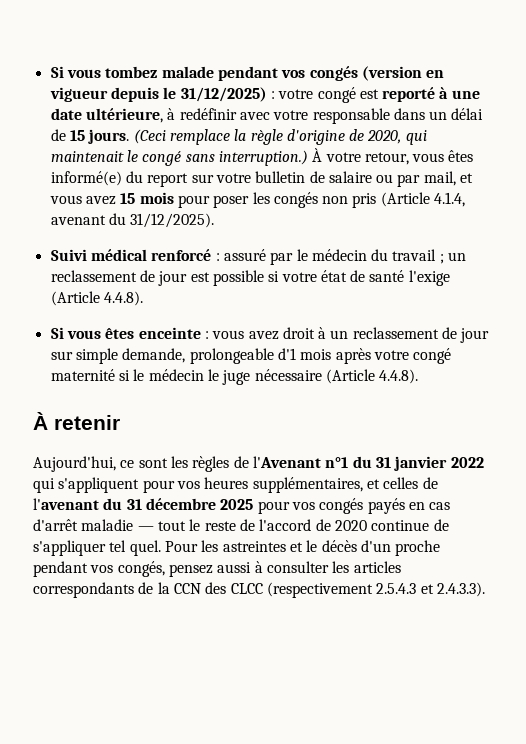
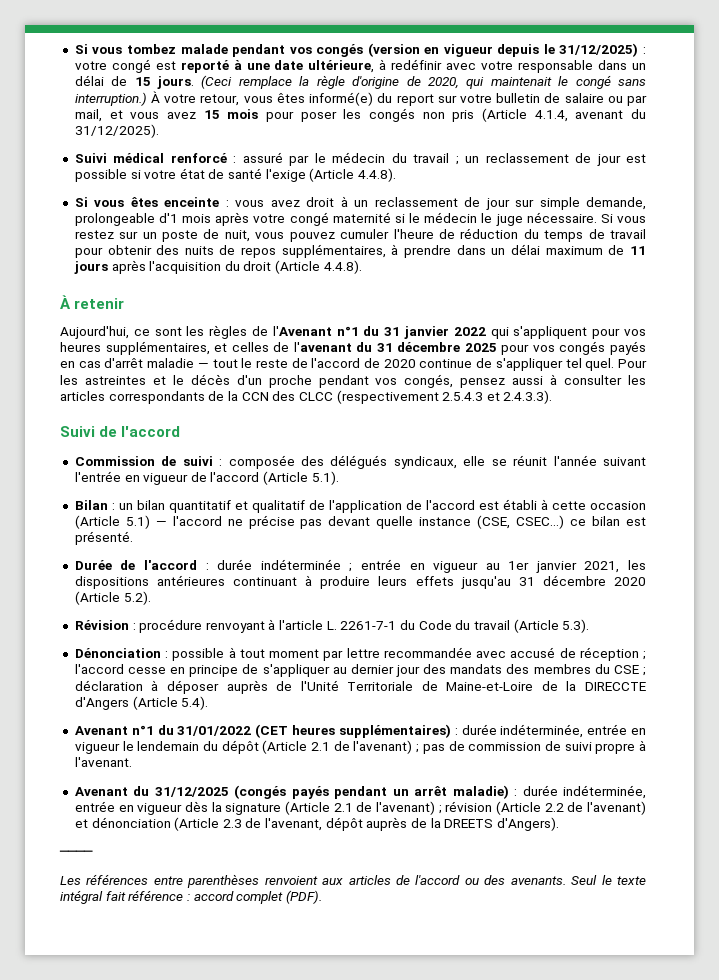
- Si vous êtes enceinte : vous avez droit à un reclassement de jour sur simple demande, prolongeable d'1 mois après votre congé maternité si le médecin le juge nécessaire (Article 4.4.8).
+ Si vous êtes enceinte : vous avez droit à un reclassement de jour sur simple demande, prolongeable d'1 mois après votre congé maternité si le médecin le juge nécessaire. Si vous restez sur un poste de nuit, vous pouvez cumuler l'heure de réduction du temps de travail pour obtenir des nuits de repos supplémentaires, à prendre dans un délai maximum de 11 jours après l'acquisition du droit (Article 4.4.8).
+ Suivi de l'accord
+ Commission de suivi : composée des délégués syndicaux, elle se réunit l'année suivant l'entrée en vigueur de l'accord (Article 5.1).
+ Bilan : un bilan quantitatif et qualitatif de l'application de l'accord est établi à cette occasion (Article 5.1) — l'accord ne précise pas devant quelle instance (CSE, CSEC...) ce bilan est présenté.
+ Durée de l'accord : durée indéterminée ; entrée en vigueur au 1er janvier 2021, les dispositions antérieures continuant à produire leurs effets jusqu'au 31 décembre 2020 (Article 5.2).
+ Révision : procédure renvoyant à l'article L. 2261-7-1 du Code du travail (Article 5.3).
+ Dénonciation : possible à tout moment par lettre recommandée avec accusé de réception ; l'accord cesse en principe de s'appliquer au dernier jour des mandats des membres du CSE ; déclaration à déposer auprès de l'Unité Territoriale de Maine-et-Loire de la DIRECCTE d'Angers (Article 5.4).
+ Avenant n°1 du 31/01/2022 (CET heures supplémentaires) : durée indéterminée, entrée en vigueur le lendemain du dépôt (Article 2.1 de l'avenant) ; pas de commission de suivi propre à l'avenant.
+ Avenant du 31/12/2025 (congés payés pendant un arrêt maladie) : durée indéterminée, entrée en vigueur dès la signature (Article 2.1 de l'avenant) ; révision (Article 2.2 de l'avenant) et dénonciation (Article 2.3 de l'avenant, dépôt auprès de la DREETS d'Angers).
+ ────
+ Les références entre parenthèses renvoient aux articles de l'accord ou des avenants. Seul le texte intégral fait référence : accord complet (PDF).

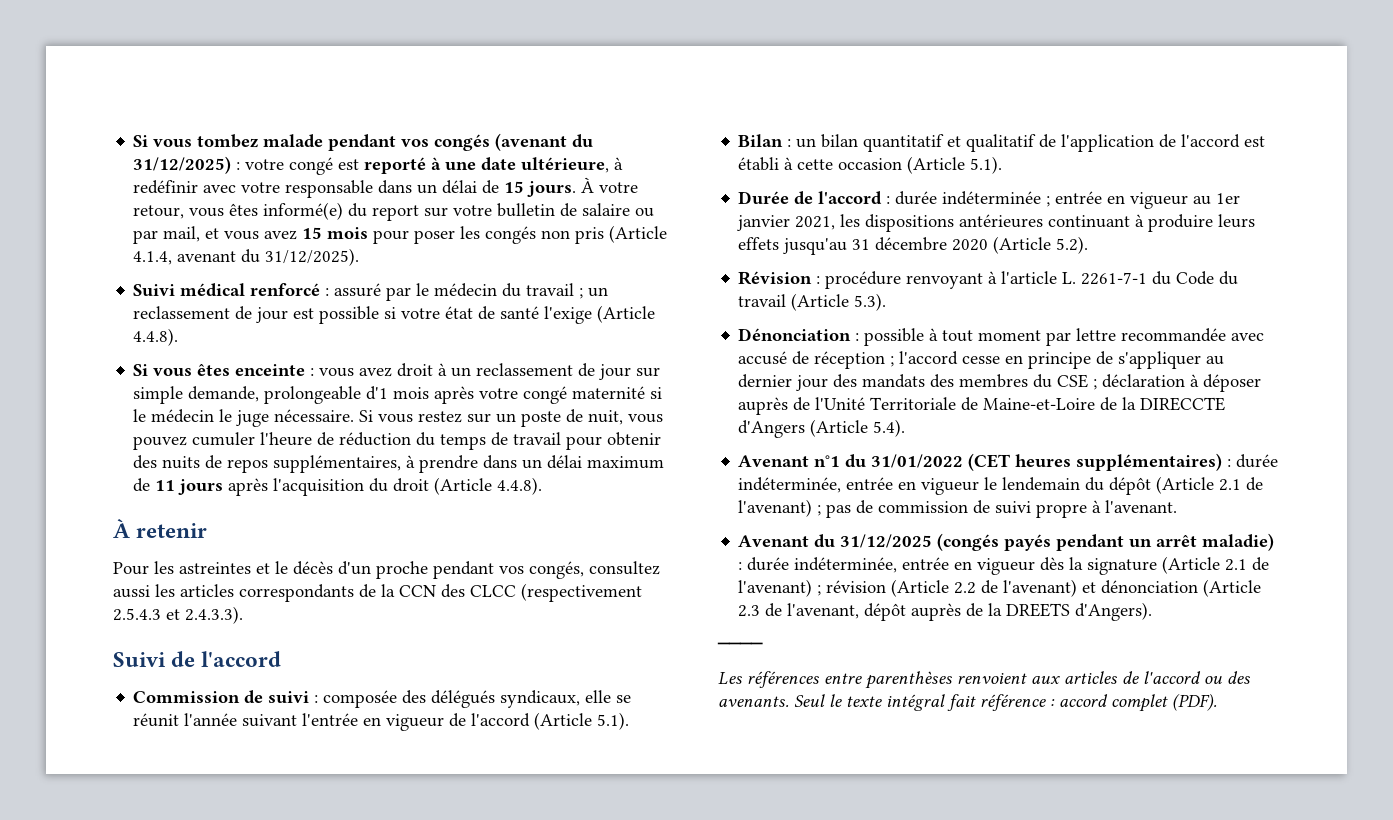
- Si vous tombez malade pendant vos congés (version en vigueur depuis le 31/12/2025) : votre congé est reporté à une date ultérieure, à redéfinir avec votre responsable dans un délai de 15 jours.
+ Si vous tombez malade pendant vos congés (avenant du 31/12/2025) : votre congé est reporté à une date ultérieure, à redéfinir avec votre responsable dans un délai de 15 jours.
- (Ceci remplace la règle d'origine de 2020, qui maintenait le congé sans interruption.)
- Aujourd'hui, ce sont les règles de l'Avenant n°1 du 31 janvier 2022 qui s'appliquent pour vos heures supplémentaires, et celles de l'avenant du 31 décembre 2025 pour vos congés payés en cas d'arrêt maladie — tout le reste de l'accord de 2020 continue de s'appliquer tel quel. Pour les astreintes et le décès d'un proche pendant vos congés, pensez aussi à consulter les articles correspondants de la CCN des CLCC (respectivement 2.5.4.3 et 2.4.3.3).
+ Pour les astreintes et le décès d'un proche pendant vos congés, consultez aussi les articles correspondants de la CCN des CLCC (respectivement 2.5.4.3 et 2.4.3.3).
- Bilan : un bilan quantitatif et qualitatif de l'application de l'accord est établi à cette occasion (Article 5.1) — l'accord ne précise pas devant quelle instance (CSE, CSEC...) ce bilan est présenté.
+ Bilan : un bilan quantitatif et qualitatif de l'application de l'accord est établi à cette occasion (Article 5.1).

